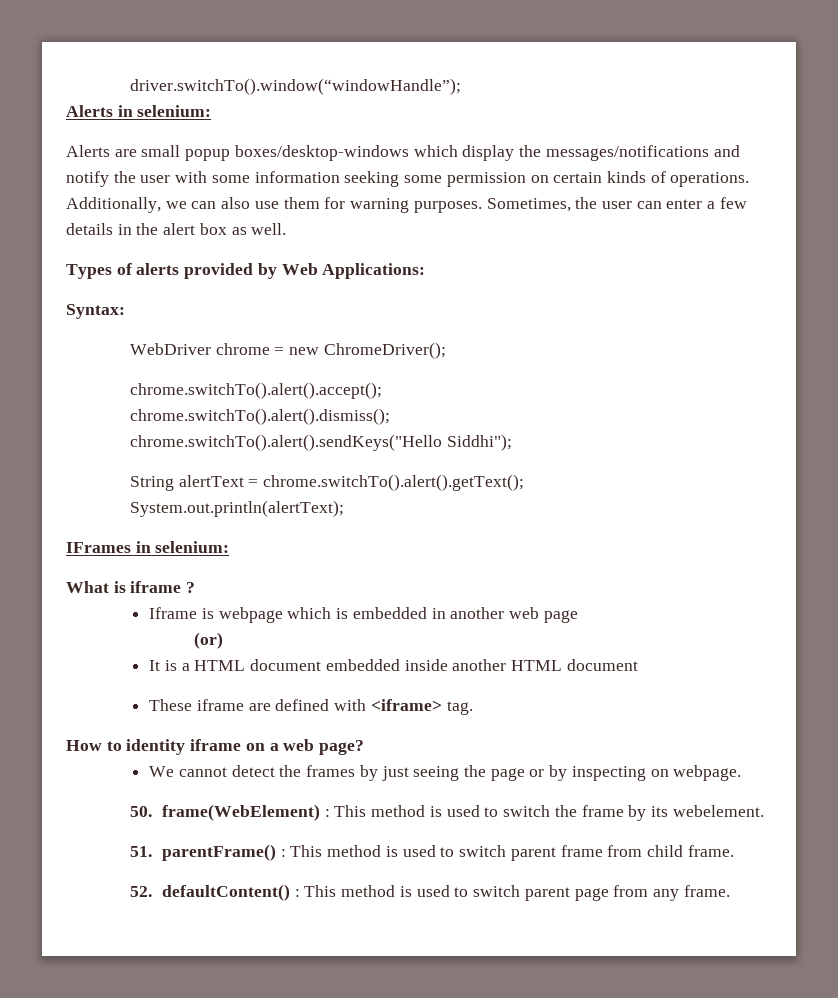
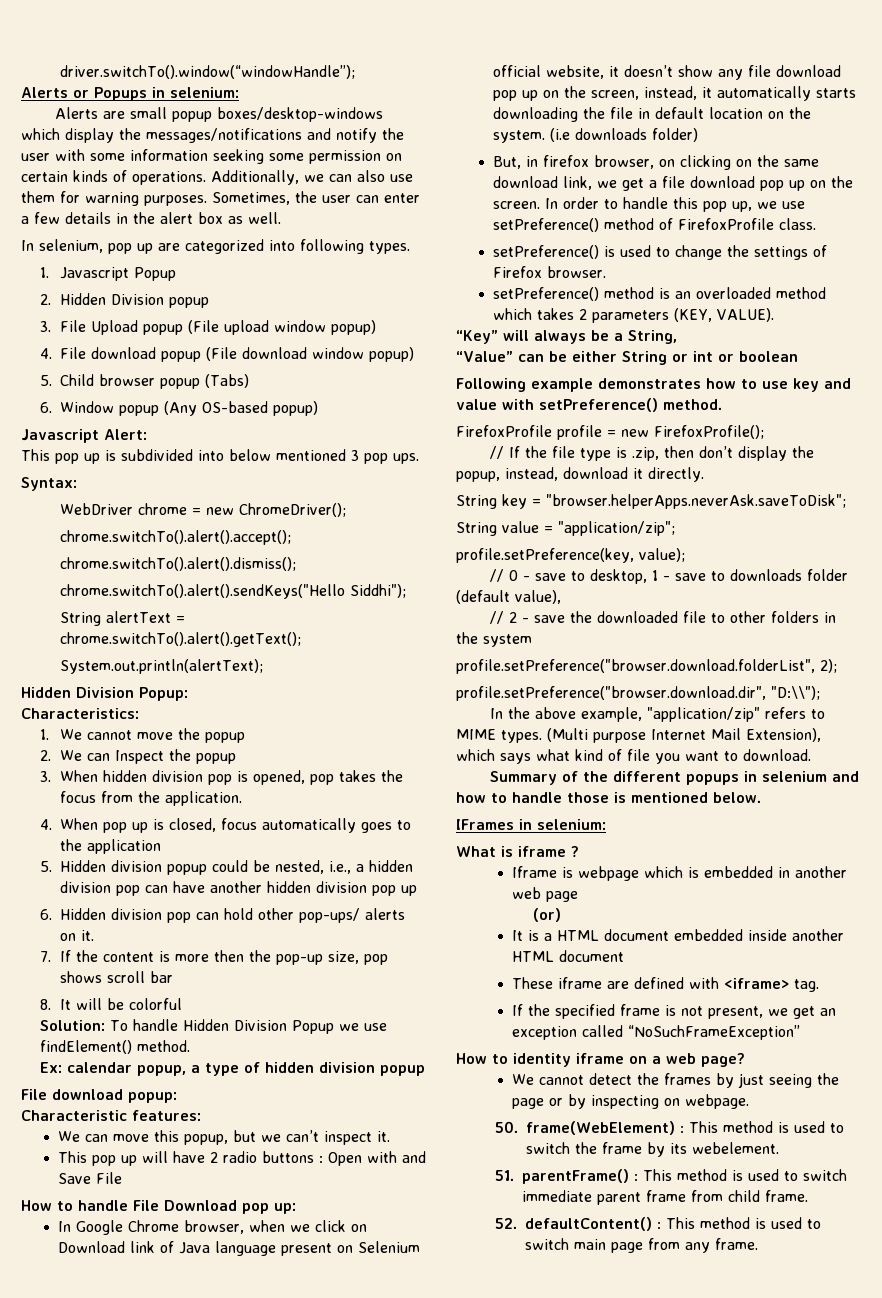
- Alerts in selenium:
+ Alerts or Popups in selenium:
- Types of alerts provided by Web Applications:
+ In selenium, pop up are categorized into following types.
+ 1. Javascript Popup
+ 2. Hidden Division popup
+ 3. File Upload popup (File upload window popup)
+ 4. File download popup (File download window popup)
+ 5. Child browser popup (Tabs)
+ 6. Window popup (Any OS-based popup)
+ Javascript Alert:
+ This pop up is subdivided into below mentioned 3 pop ups.
+ Hidden Division Popup:
+ Characteristics:
+ 1. We cannot move the popup
+ 2. We can Inspect the popup
+ 3. When hidden division pop is opened, pop takes the focus from the application.
+ 4. When pop up is closed, focus automatically goes to the application
+ 5. Hidden division popup could be nested, i.e., a hidden division pop can have another hidden division pop up
+ 6. Hidden division pop can hold other pop-ups/ alerts on it.
+ 7. If the content is more then the pop-up size, pop shows scroll bar
+ 8. It will be colorful
+ Solution: To handle Hidden Division Popup we use findElement() method.
+ Ex: calendar popup, a type of hidden division popup
+ File download popup:
+ Characteristic features:
+ We can move this popup, but we can’t inspect it.
+ This pop up will have 2 radio buttons : Open with and Save File
+ How to handle File Download pop up:
+ In Google Chrome browser, when we click on Download link of Java language present on Selenium official website, it doesn’t show any file download pop up on the screen, instead, it automatically starts downloading the file in default location on the system. (i.e downloads folder)
+ But, in firefox browser, on clicking on the same download link, we get a file download pop up on the screen. In order to handle this pop up, we use setPreference() method of FirefoxProfile class.
+ setPreference() is used to change the settings of Firefox browser.
+ setPreference() method is an overloaded method which takes 2 parameters (KEY, VALUE).
+ “Key” will always be a String,
+ “Value” can be either String or int or boolean
+ Following example demonstrates how to use key and value with setPreference() method.
+ FirefoxProfile profile = new FirefoxProfile();
+ // If the file type is .zip, then don’t display the popup, instead, download it directly.
+ String key = "browser.helperApps.neverAsk.saveToDisk";
+ String value = "application/zip";
+ profile.setPreference(key, value);
+ // 0 - save to desktop, 1 - save to downloads folder (default value),
+ // 2 - save the downloaded file to other folders in the system
+ profile.setPreference("browser.download.folderList", 2);
+ profile.setPreference("browser.download.dir", "D:\\");
+ In the above example, "application/zip" refers to MIME types. (Multi purpose Internet Mail Extension), which says what kind of file you want to download.
+ Summary of the different popups in selenium and how to handle those is mentioned below.
+ If the specified frame is not present, we get an exception called “NoSuchFrameException”
- 51. parentFrame() : This method is used to switch parent frame from child frame.
+ 51. parentFrame() : This method is used to switch immediate parent frame from child frame.
- 52. defaultContent() : This method is used to switch parent page from any frame.
+ 52. defaultContent() : This method is used to switch main page from any frame.

